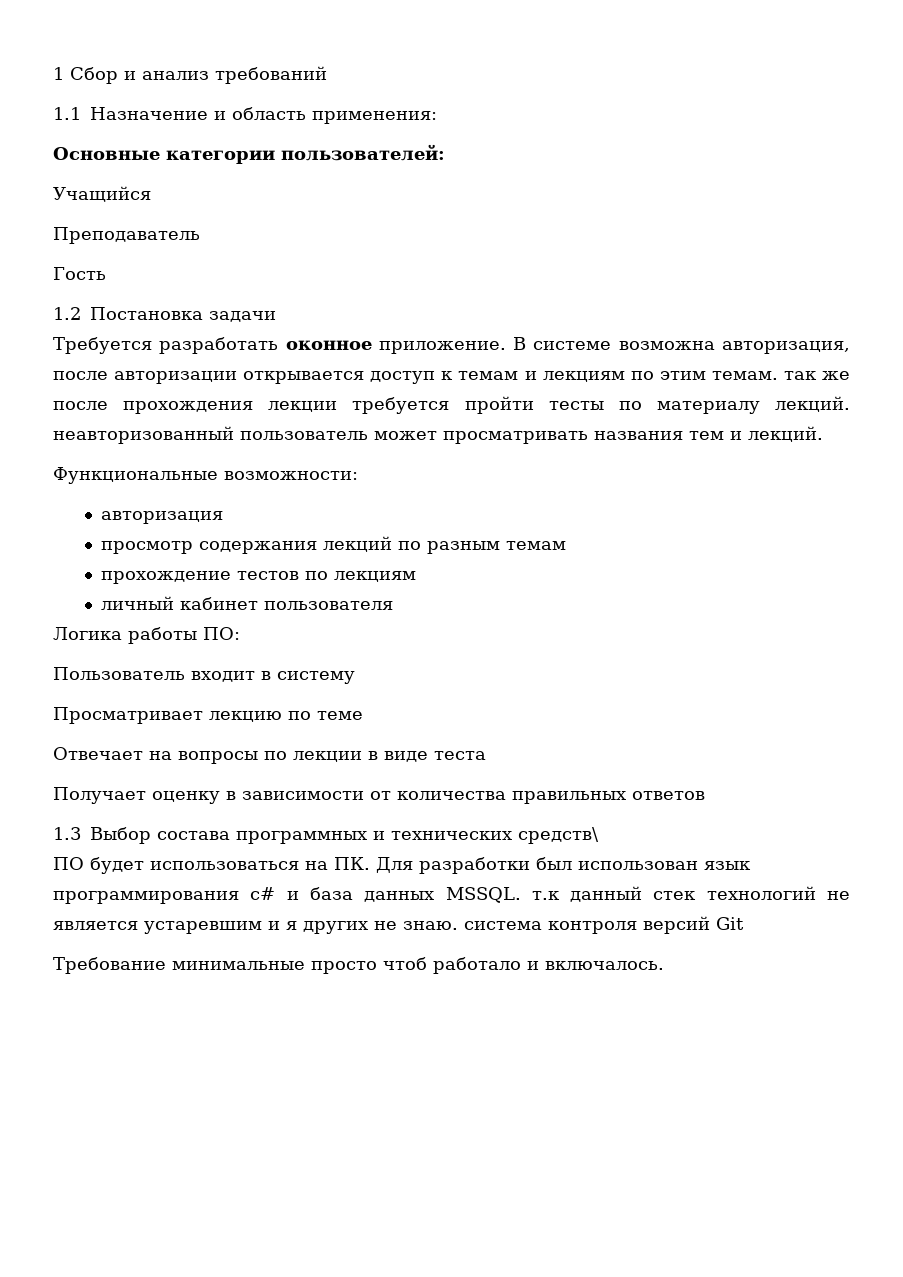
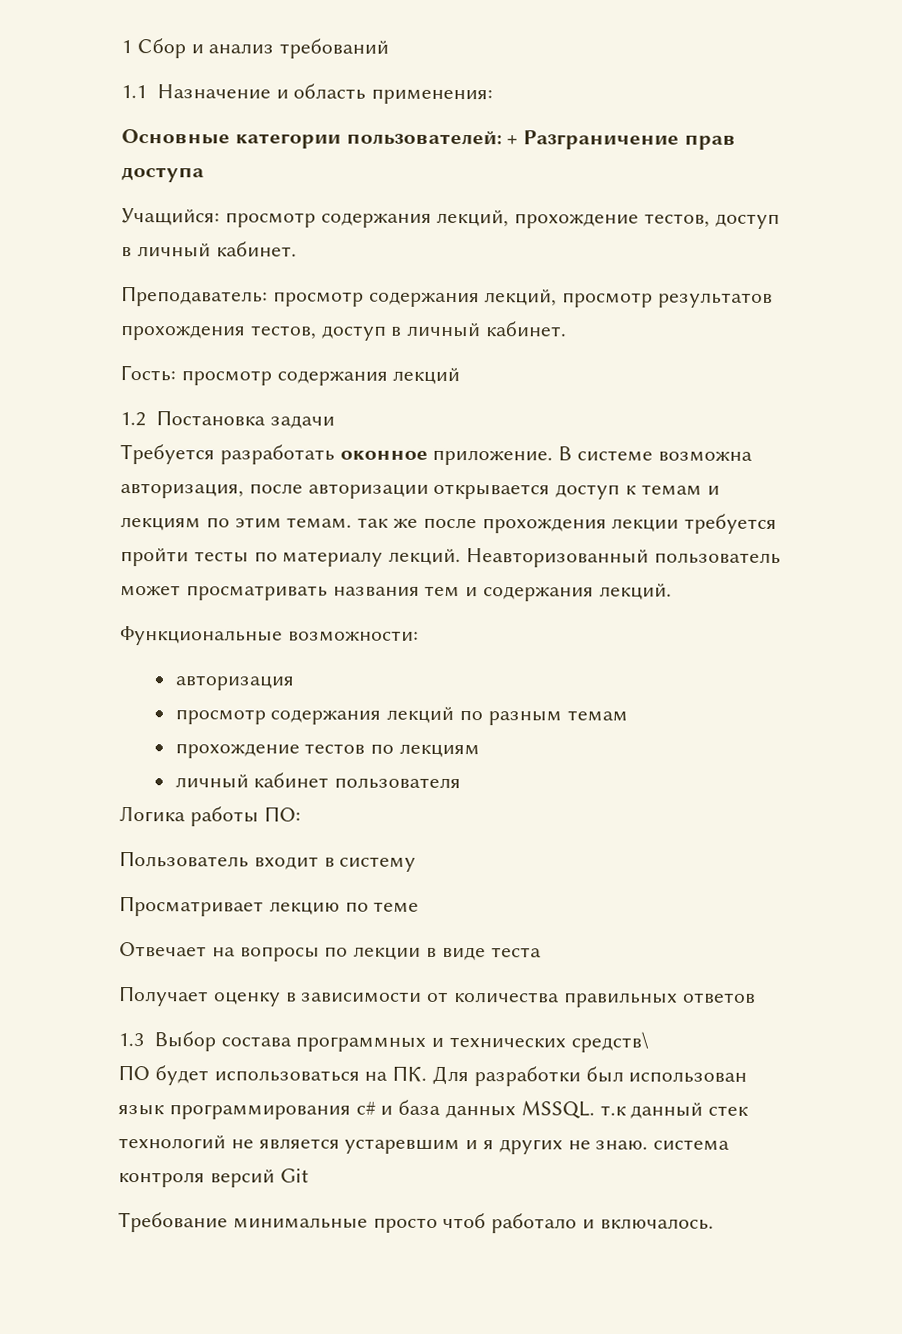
- Основные категории пользователей:
- Учащийся
- Преподаватель
- Гость
+ Основные категории пользователей: + Разграничение прав доступа
+ Учащийся: просмотр содержания лекций, прохождение тестов, доступ в личный кабинет.
+ Преподаватель: просмотр содержания лекций, просмотр результатов прохождения тестов, доступ в личный кабинет.
+ Гость: просмотр содержания лекций
- В системе возможна авторизация, после авторизации открывается доступ к темам и лекциям по этим темам. так же после прохождения лекции требуется пройти тесты по материалу лекций. неавторизованный пользователь может просматривать названия тем и лекций.
+ В системе возможна авторизация, после авторизации открывается доступ к темам и лекциям по этим темам. так же после прохождения лекции требуется пройти тесты по материалу лекций. Неавторизованный пользователь может просматривать названия тем и содержания лекций.

